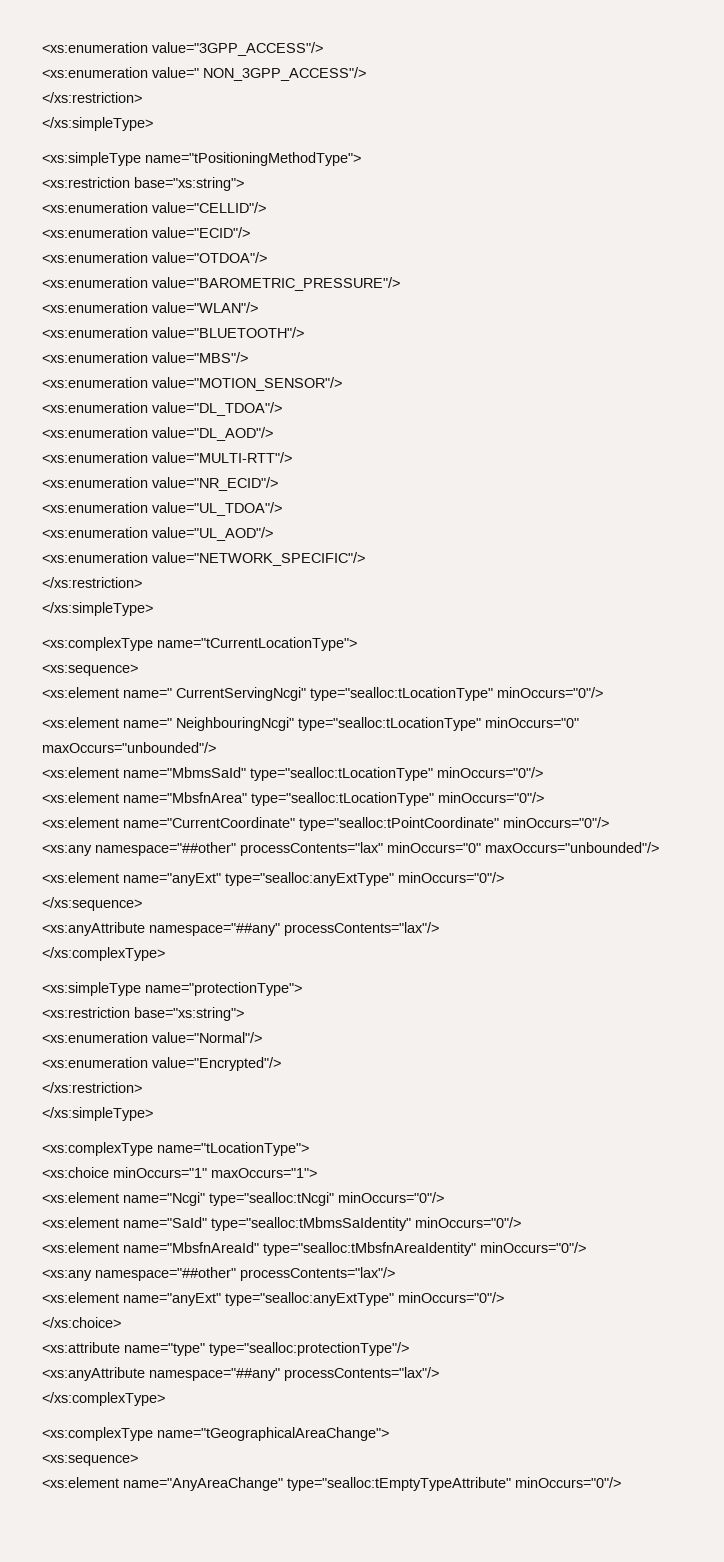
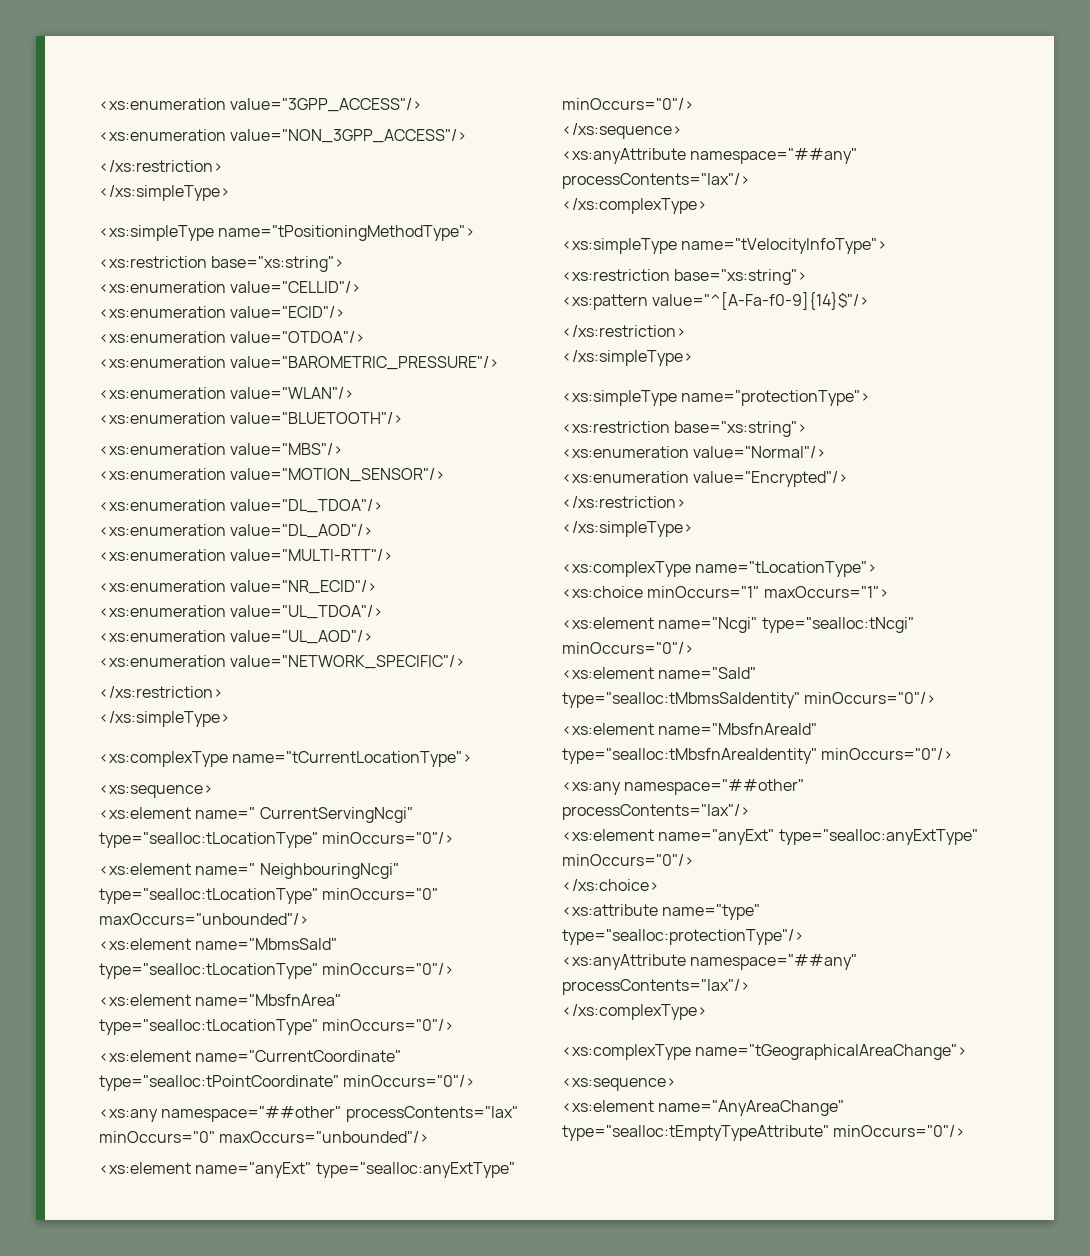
- <xs:enumeration value=" NON_3GPP_ACCESS"/>
+ <xs:enumeration value="NON_3GPP_ACCESS"/>
+ <xs:simpleType name="tVelocityInfoType">
+ <xs:restriction base="xs:string">
+ <xs:pattern value="^[A-Fa-f0-9]{14}$"/>
+ </xs:restriction>
+ </xs:simpleType>

